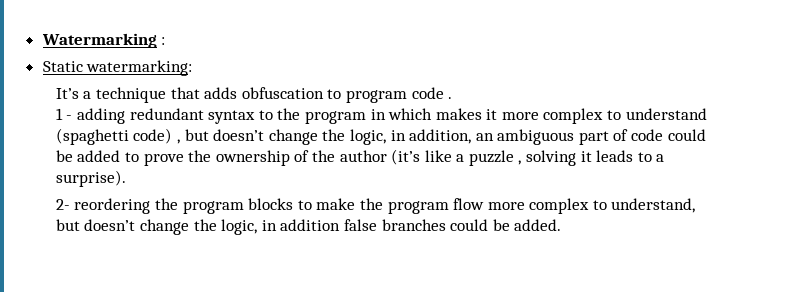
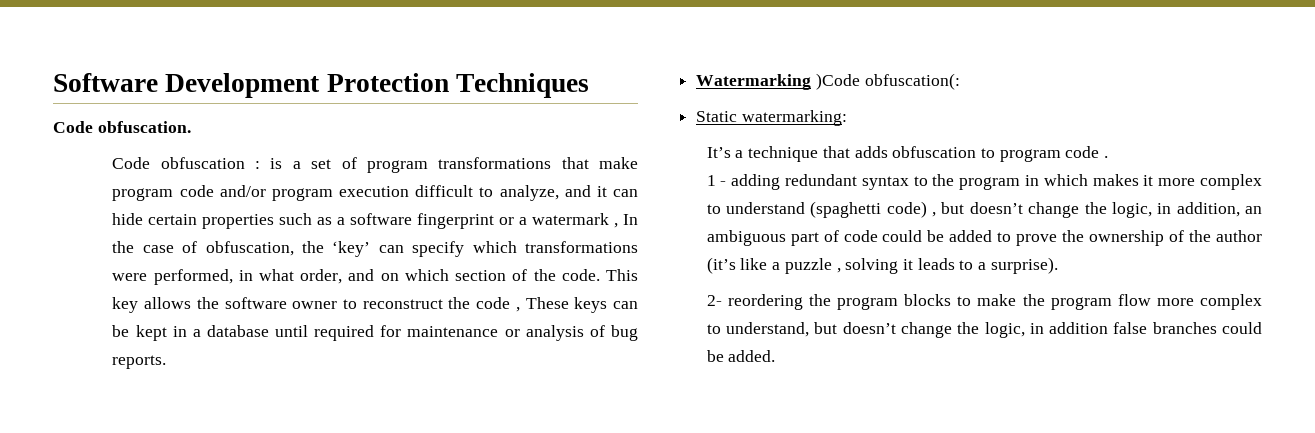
- Watermarking :
+ Software Development Protection Techniques
+ Code obfuscation.
+ Code obfuscation : is a set of program transformations that make program code and/or program execution difficult to analyze, and it can hide certain properties such as a software fingerprint or a watermark , In the case of obfuscation, the ‘key’ can specify which transformations were performed, in what order, and on which section of the code. This key allows the software owner to reconstruct the code , These keys can be kept in a database until required for maintenance or analysis of bug reports.
+ Watermarking )Code obfuscation(:

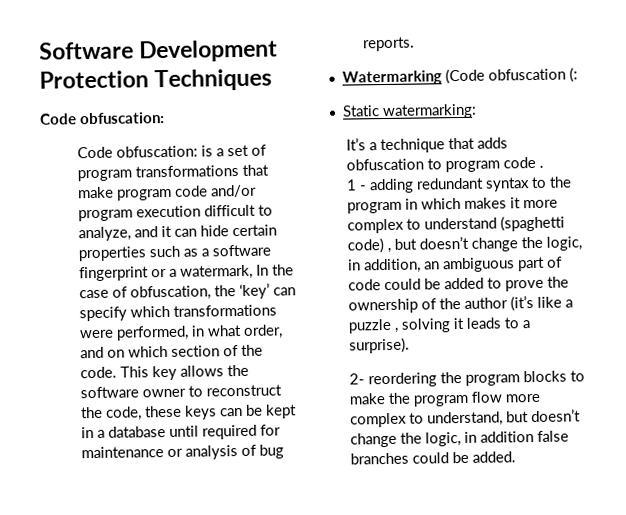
  Software Development Protection Techniques
- Code obfuscation.
- Code obfuscation : is a set of program transformations that make program code and/or program execution difficult to analyze, and it can hide certain properties such as a software fingerprint or a watermark , In the case of obfuscation, the ‘key’ can specify which transformations were performed, in what order, and on which section of the code.
+ Code obfuscation:
+ Code obfuscation: is a set of program transformations that make program code and/or program execution difficult to analyze, and it can hide certain properties such as a software fingerprint or a watermark, In the case of obfuscation, the ‘key’ can specify which transformations were performed, in what order, and on which section of the code.
- This key allows the software owner to reconstruct the code , These keys can be kept in a database until required for maintenance or analysis of bug reports.
+ This key allows the software owner to reconstruct the code, these keys can be kept in a database until required for maintenance or analysis of bug reports.
- Watermarking )Code obfuscation(:
+ Watermarking (Code obfuscation (:

